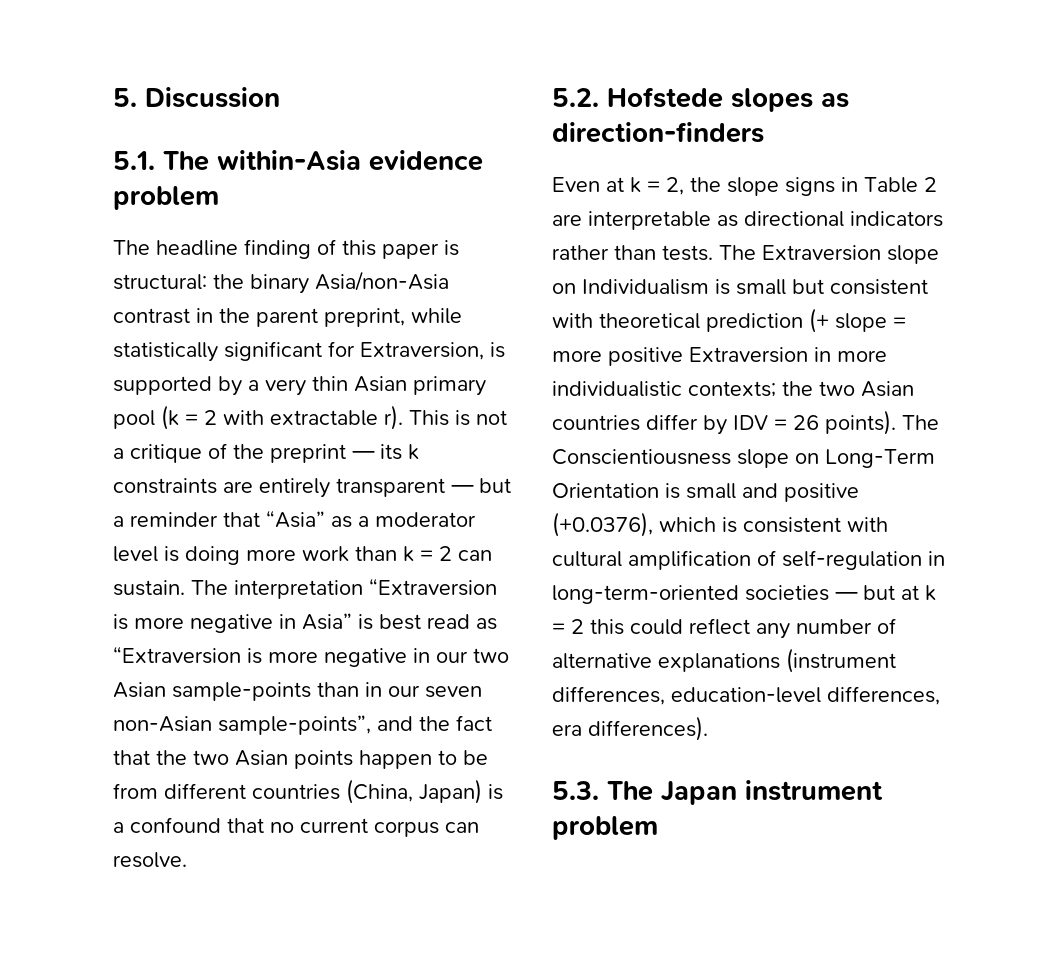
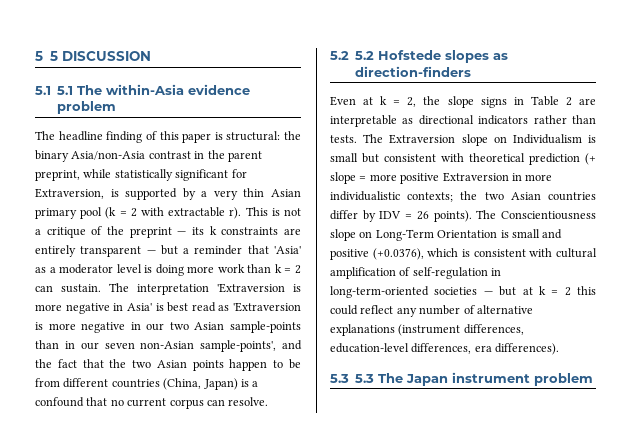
- 5. Discussion
- 5.1. The within-Asia evidence problem
+ 5 5 DISCUSSION
+ 5.1 5.1 The within-Asia evidence problem
- This is not a critique of the preprint — its k constraints are entirely transparent — but a reminder that “Asia” as a moderator level is doing more work than k = 2 can sustain.
+ This is not a critique of the preprint — its k constraints are entirely transparent — but a reminder that 'Asia' as a moderator level is doing more work than k = 2 can sustain.
- The interpretation “Extraversion is more negative in Asia” is best read as “Extraversion is more negative in our two Asian sample-points than in our seven non-Asian sample-points”, and the fact that the two Asian points happen to be from different countries (China, Japan) is a confound that no current corpus can resolve.
+ The interpretation 'Extraversion is more negative in Asia' is best read as 'Extraversion is more negative in our two Asian sample-points than in our seven non-Asian sample-points', and the fact that the two Asian points happen to be from different countries (China, Japan) is a confound that no current corpus can resolve.
- 5.2. Hofstede slopes as direction-finders
+ 5.2 5.2 Hofstede slopes as direction-finders
- 5.3. The Japan instrument problem
+ 5.3 5.3 The Japan instrument problem

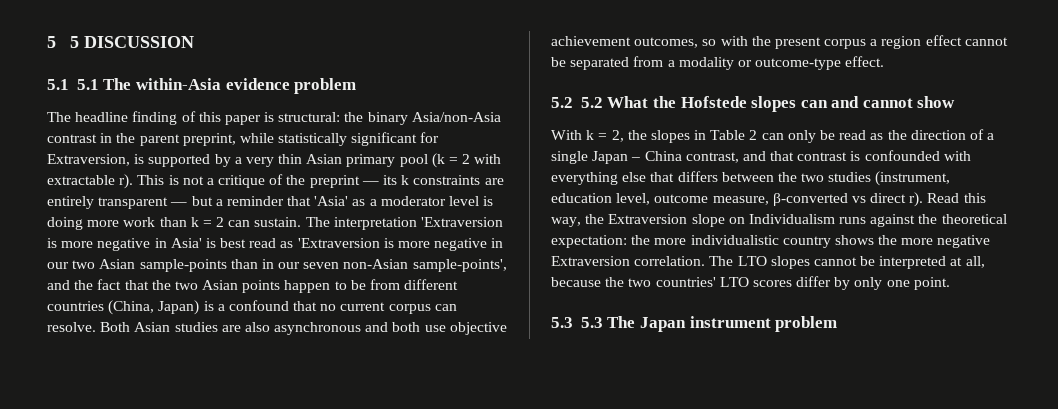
- The interpretation 'Extraversion is more negative in Asia' is best read as 'Extraversion is more negative in our two Asian sample-points than in our seven non-Asian sample-points', and the fact that the two Asian points happen to be from different countries (China, Japan) is a confound that no current corpus can resolve.
- 5.2 5.2 Hofstede slopes as direction-finders
- Even at k = 2, the slope signs in Table 2 are interpretable as directional indicators rather than tests. The Extraversion slope on Individualism is small but consistent with theoretical prediction (+ slope = more positive Extraversion in more individualistic contexts; the two Asian countries differ by IDV = 26 points). The Conscientiousness slope on Long-Term Orientation is small and positive (+0.0376), which is consistent with cultural amplification of self-regulation in long-term-oriented societies — but at k = 2 this could reflect any number of alternative explanations (instrument differences, education-level differences, era differences).
+ The interpretation 'Extraversion is more negative in Asia' is best read as 'Extraversion is more negative in our two Asian sample-points than in our seven non-Asian sample-points', and the fact that the two Asian points happen to be from different countries (China, Japan) is a confound that no current corpus can resolve. Both Asian studies are also asynchronous and both use objective achievement outcomes, so with the present corpus a region effect cannot be separated from a modality or outcome-type effect.
+ 5.2 5.2 What the Hofstede slopes can and cannot show
+ With k = 2, the slopes in Table 2 can only be read as the direction of a single Japan – China contrast, and that contrast is confounded with everything else that differs between the two studies (instrument, education level, outcome measure, β-converted vs direct r). Read this way, the Extraversion slope on Individualism runs against the theoretical expectation: the more individualistic country shows the more negative Extraversion correlation. The LTO slopes cannot be interpreted at all, because the two countries' LTO scores differ by only one point.

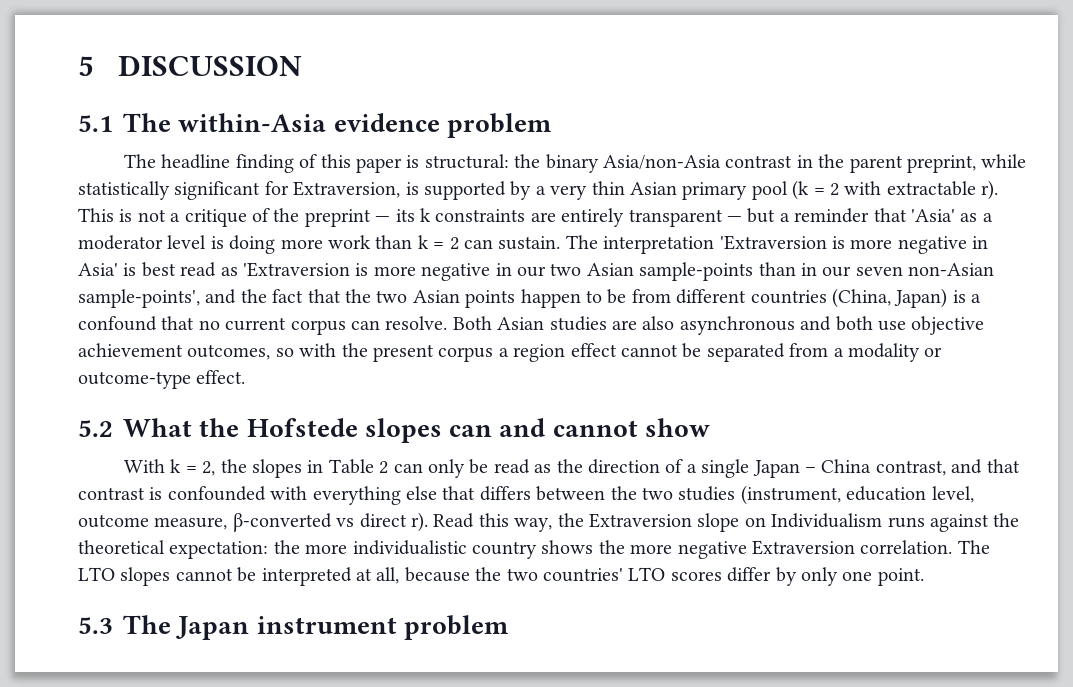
- 5 5 DISCUSSION
+ 5 DISCUSSION
- 5.1 5.1 The within-Asia evidence problem
+ 5.1 The within-Asia evidence problem
- 5.2 5.2 What the Hofstede slopes can and cannot show
+ 5.2 What the Hofstede slopes can and cannot show
- 5.3 5.3 The Japan instrument problem
+ 5.3 The Japan instrument problem

